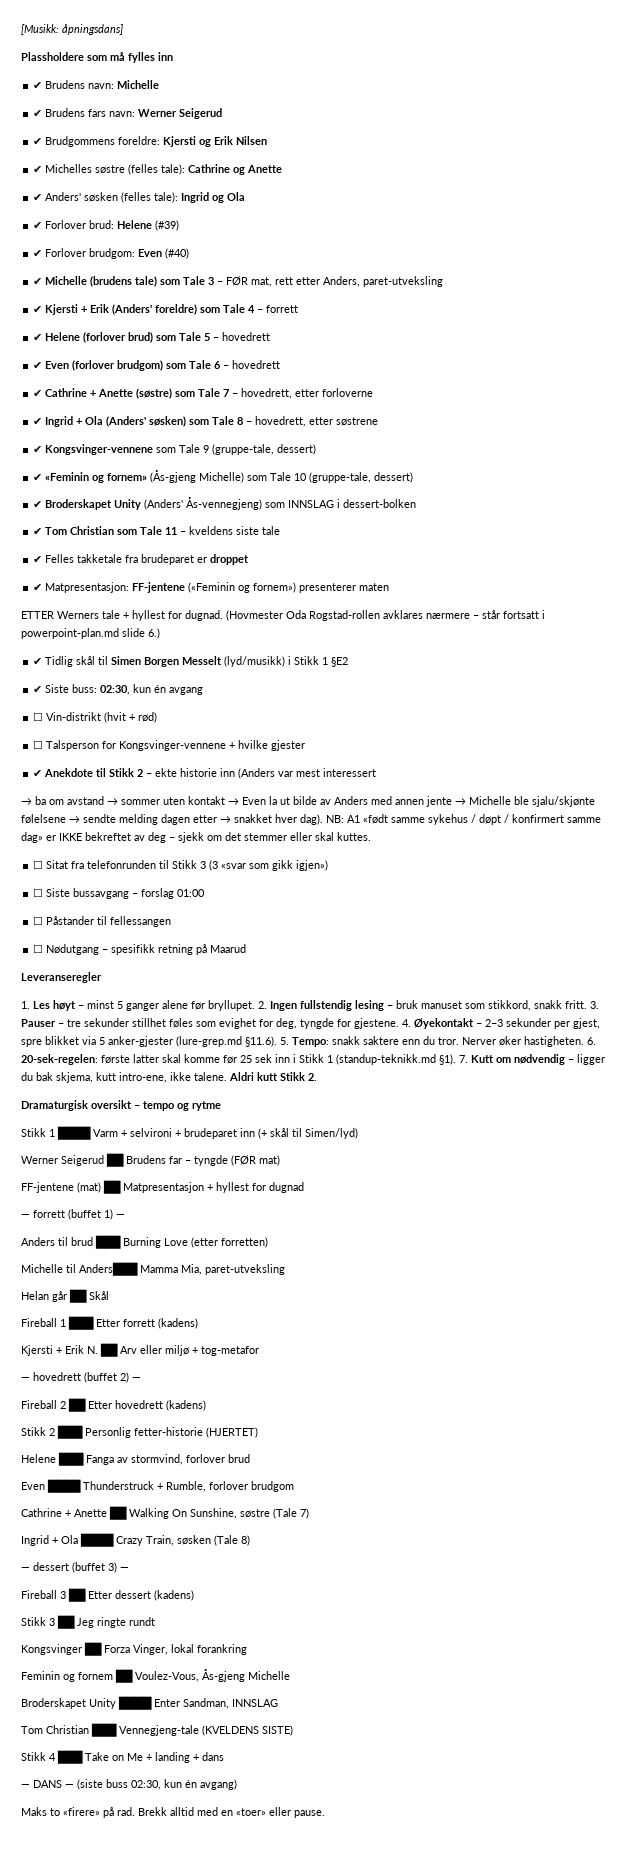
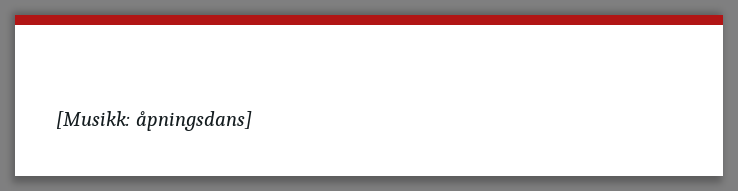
- Plassholdere som må fylles inn
- ✔ Brudens navn: Michelle
- ✔ Brudens fars navn: Werner Seigerud
- ✔ Brudgommens foreldre: Kjersti og Erik Nilsen
- ✔ Michelles søstre (felles tale): Cathrine og Anette
- ✔ Anders' søsken (felles tale): Ingrid og Ola
- ✔ Forlover brud: Helene (#39)
- ✔ Forlover brudgom: Even (#40)
- ✔ Michelle (brudens tale) som Tale 3 – FØR mat, rett etter Anders, paret-utveksling
- ✔ Kjersti + Erik (Anders' foreldre) som Tale 4 – forrett
- ✔ Helene (forlover brud) som Tale 5 – hovedrett
- ✔ Even (forlover brudgom) som Tale 6 – hovedrett
- ✔ Cathrine + Anette (søstre) som Tale 7 – hovedrett, etter forloverne
- ✔ Ingrid + Ola (Anders' søsken) som Tale 8 – hovedrett, etter søstrene
- ✔ Kongsvinger-vennene som Tale 9 (gruppe-tale, dessert)
- ✔ «Feminin og fornem» (Ås-gjeng Michelle) som Tale 10 (gruppe-tale, dessert)
- ✔ Broderskapet Unity (Anders' Ås-vennegjeng) som INNSLAG i dessert-bolken
- ✔ Tom Christian som Tale 11 – kveldens siste tale
- ✔ Felles takketale fra brudeparet er droppet
- ✔ Matpresentasjon: FF-jentene («Feminin og fornem») presenterer maten
- ETTER Werners tale + hyllest for dugnad. (Hovmester Oda Rogstad-rollen avklares nærmere – står fortsatt i powerpoint-plan.md slide 6.)
- ✔ Tidlig skål til Simen Borgen Messelt (lyd/musikk) i Stikk 1 §E2
- ✔ Siste buss: 02:30, kun én avgang
- ☐ Vin-distrikt (hvit + rød)
- ☐ Talsperson for Kongsvinger-vennene + hvilke gjester
- ✔ Anekdote til Stikk 2 – ekte historie inn (Anders var mest interessert
- → ba om avstand → sommer uten kontakt → Even la ut bilde av Anders med annen jente → Michelle ble sjalu/skjønte følelsene → sendte melding dagen etter → snakket hver dag). NB: A1 «født samme sykehus / døpt / konfirmert samme dag» er IKKE bekreftet av deg – sjekk om det stemmer eller skal kuttes.
- ☐ Sitat fra telefonrunden til Stikk 3 (3 «svar som gikk igjen»)
- ☐ Siste bussavgang – forslag 01:00
- ☐ Påstander til fellessangen
- ☐ Nødutgang – spesifikk retning på Maarud
- Leveranseregler
- 1. Les høyt – minst 5 ganger alene før bryllupet. 2. Ingen fullstendig lesing – bruk manuset som stikkord, snakk fritt. 3. Pauser – tre sekunder stillhet føles som evighet for deg, tyngde for gjestene. 4. Øyekontakt – 2–3 sekunder per gjest, spre blikket via 5 anker-gjester (lure-grep.md §11.6). 5. Tempo: snakk saktere enn du tror. Nerver øker hastigheten. 6. 20-sek-regelen: første latter skal komme før 25 sek inn i Stikk 1 (standup-teknikk.md §1). 7. Kutt om nødvendig – ligger du bak skjema, kutt intro-ene, ikke talene. Aldri kutt Stikk 2.
- Dramaturgisk oversikt – tempo og rytme
- Stikk 1 ████ Varm + selvironi + brudeparet inn (+ skål til Simen/lyd)
- Werner Seigerud ██ Brudens far – tyngde (FØR mat)
- FF-jentene (mat) ██ Matpresentasjon + hyllest for dugnad
- — forrett (buffet 1) —
- Anders til brud ███ Burning Love (etter forretten)
- Michelle til Anders███ Mamma Mia, paret-utveksling
- Helan går ██ Skål
- Fireball 1 ███ Etter forrett (kadens)
- Kjersti + Erik N. ██ Arv eller miljø + tog-metafor
- — hovedrett (buffet 2) —
- Fireball 2 ██ Etter hovedrett (kadens)
- Stikk 2 ███ Personlig fetter-historie (HJERTET)
- Helene ███ Fanga av stormvind, forlover brud
- Even ████ Thunderstruck + Rumble, forlover brudgom
- Cathrine + Anette ██ Walking On Sunshine, søstre (Tale 7)
- Ingrid + Ola ████ Crazy Train, søsken (Tale 8)
- — dessert (buffet 3) —
- Fireball 3 ██ Etter dessert (kadens)
- Stikk 3 ██ Jeg ringte rundt
- Kongsvinger ██ Forza Vinger, lokal forankring
- Feminin og fornem ██ Voulez-Vous, Ås-gjeng Michelle
- Broderskapet Unity ████ Enter Sandman, INNSLAG
- Tom Christian ███ Vennegjeng-tale (KVELDENS SISTE)
- Stikk 4 ███ Take on Me + landing + dans
- — DANS — (siste buss 02:30, kun én avgang)
- Maks to «firere» på rad. Brekk alltid med en «toer» eller pause.

